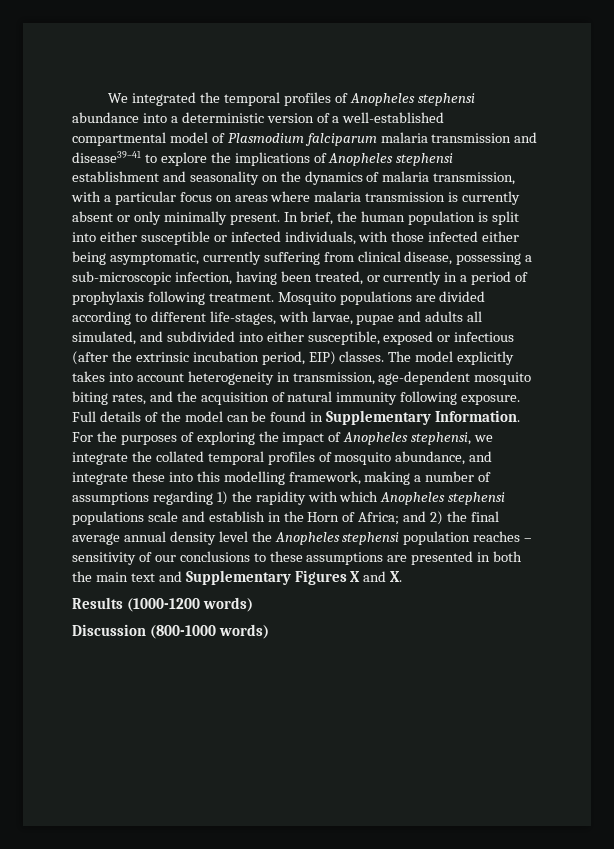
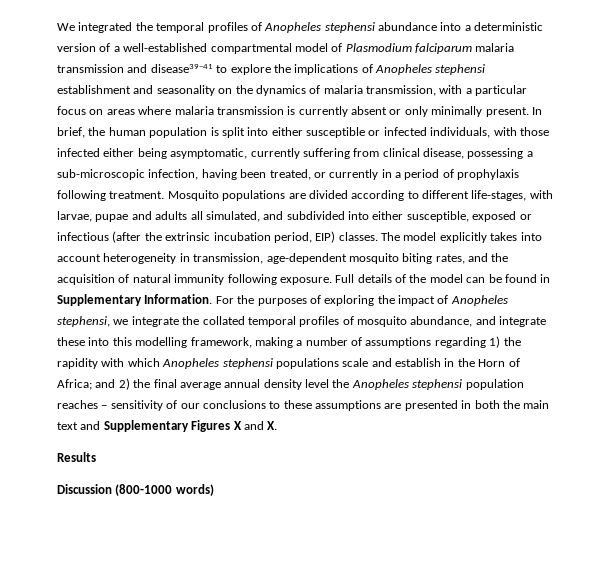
- Results (1000-1200 words)
+ Results

